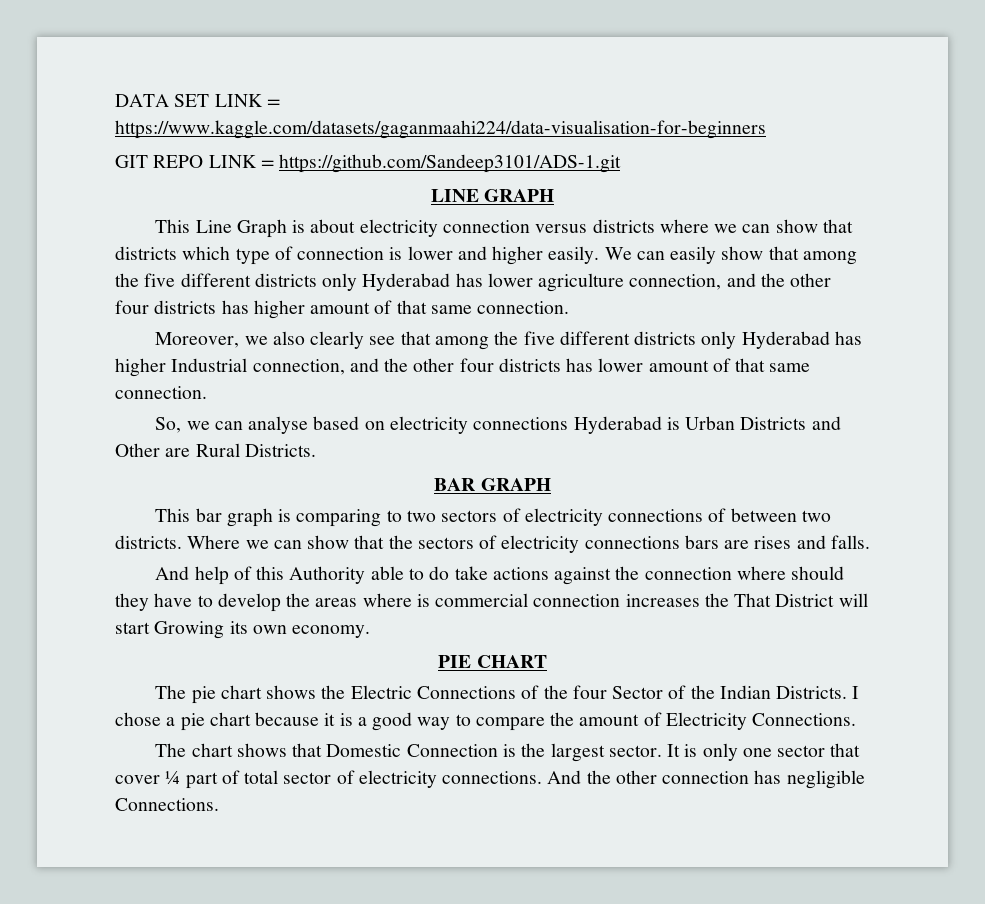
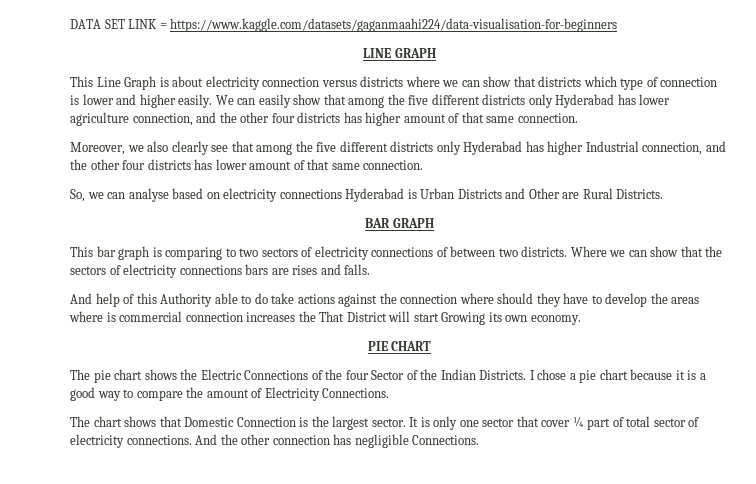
- GIT REPO LINK = https://github.com/Sandeep3101/ADS-1.git

